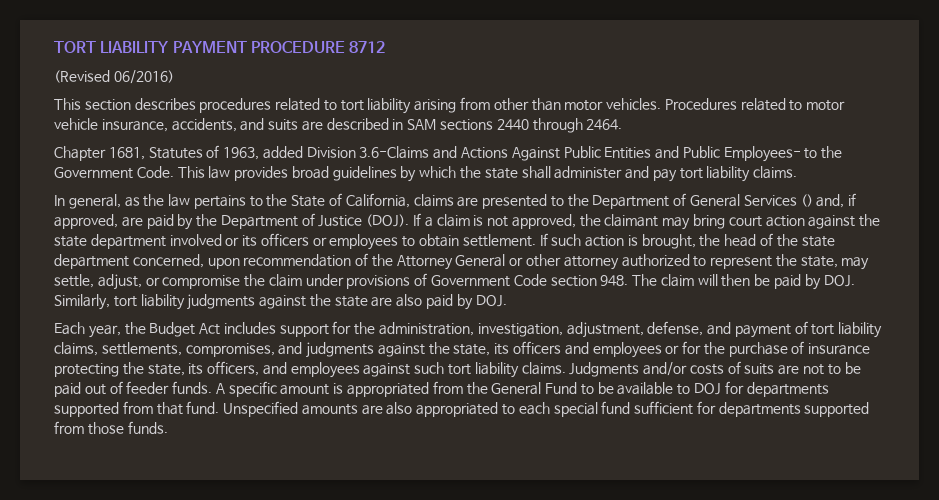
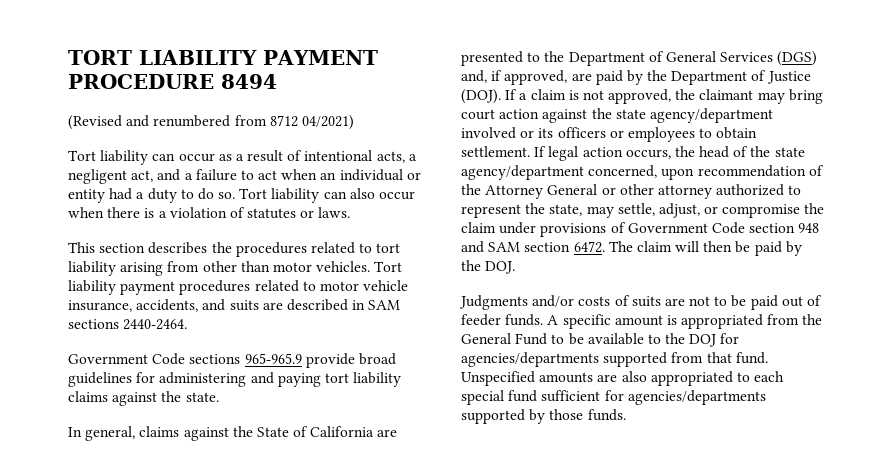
- TORT LIABILITY PAYMENT PROCEDURE 8712
+ TORT LIABILITY PAYMENT PROCEDURE 8494
- (Revised 06/2016)
+ (Revised and renumbered from 8712 04/2021)
+ Tort liability can occur as a result of intentional acts, a negligent act, and a failure to act when an individual or entity had a duty to do so. Tort liability can also occur when there is a violation of statutes or laws.
- This section describes procedures related to tort liability arising from other than motor vehicles.
+ This section describes the procedures related to tort liability arising from other than motor vehicles.
- Procedures related to motor vehicle insurance, accidents, and suits are described in SAM sections 2440 through 2464.
- Chapter 1681, Statutes of 1963, added Division 3.6-Claims and Actions Against Public Entities and Public Employees- to the Government Code. This law provides broad guidelines by which the state shall administer and pay tort liability claims.
- In general, as the law pertains to the State of California, claims are presented to the Department of General Services () and, if approved, are paid by the Department of Justice (DOJ).
+ Tort liability payment procedures related to motor vehicle insurance, accidents, and suits are described in SAM sections 2440-2464.
+ Government Code sections 965-965.9 provide broad guidelines for administering and paying tort liability claims against the state.
+ In general, claims against the State of California are presented to the Department of General Services (DGS) and, if approved, are paid by the Department of Justice (DOJ).
- If a claim is not approved, the claimant may bring court action against the state department involved or its officers or employees to obtain settlement.
+ If a claim is not approved, the claimant may bring court action against the state agency/department involved or its officers or employees to obtain settlement.
- If such action is brought, the head of the state department concerned, upon recommendation of the Attorney General or other attorney authorized to represent the state, may settle, adjust, or compromise the claim under provisions of Government Code section 948. The claim will then be paid by DOJ. Similarly, tort liability judgments against the state are also paid by DOJ.
- Each year, the Budget Act includes support for the administration, investigation, adjustment, defense, and payment of tort liability claims, settlements, compromises, and judgments against the state, its officers and employees or for the purchase of insurance protecting the state, its officers, and employees against such tort liability claims. Judgments and/or costs of suits are not to be paid out of feeder funds.
+ If legal action occurs, the head of the state agency/department concerned, upon recommendation of the Attorney General or other attorney authorized to represent the state, may settle, adjust, or compromise the claim under provisions of Government Code section 948 and SAM section 6472. The claim will then be paid by the DOJ.
+ Judgments and/or costs of suits are not to be paid out of feeder funds.
- A specific amount is appropriated from the General Fund to be available to DOJ for departments supported from that fund.
+ A specific amount is appropriated from the General Fund to be available to the DOJ for agencies/departments supported from that fund.
- Unspecified amounts are also appropriated to each special fund sufficient for departments supported from those funds.
+ Unspecified amounts are also appropriated to each special fund sufficient for agencies/departments supported by those funds.

